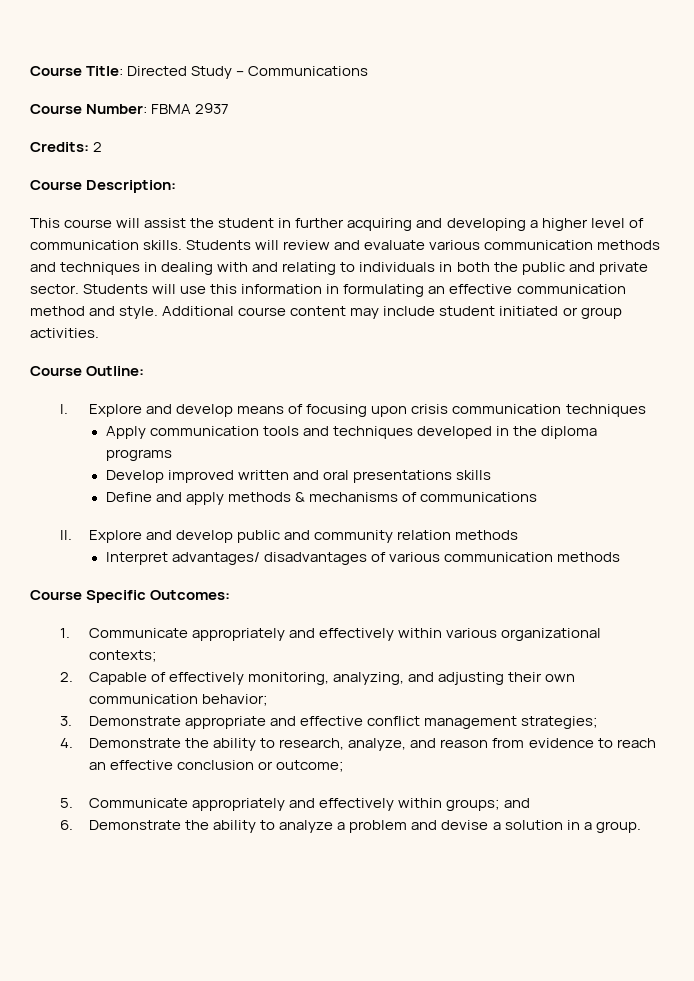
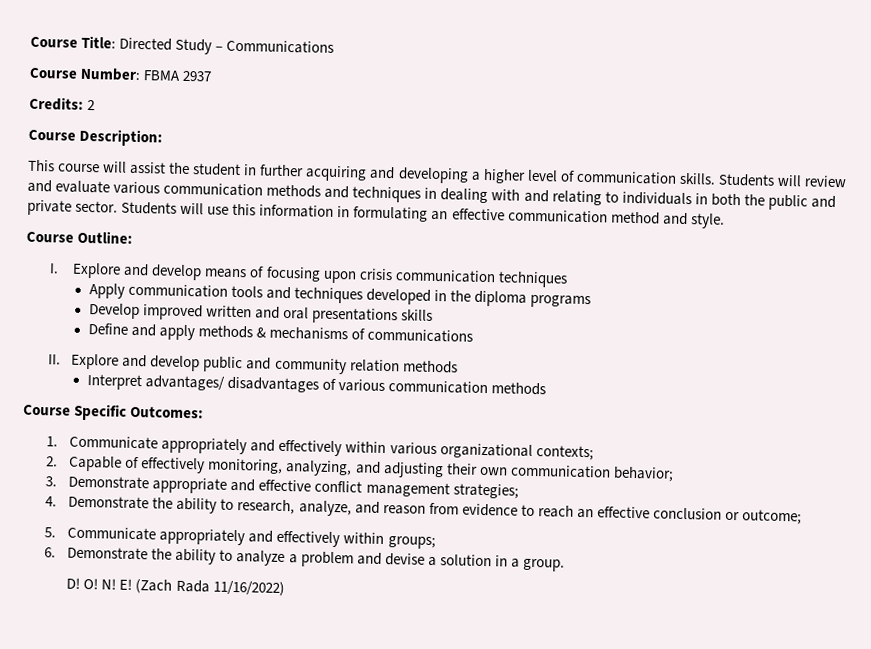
- Additional course content may include student initiated or group activities.
- 5. Communicate appropriately and effectively within groups; and
+ 5. Communicate appropriately and effectively within groups;
+ D! O! N! E! (Zach Rada 11/16/2022)

